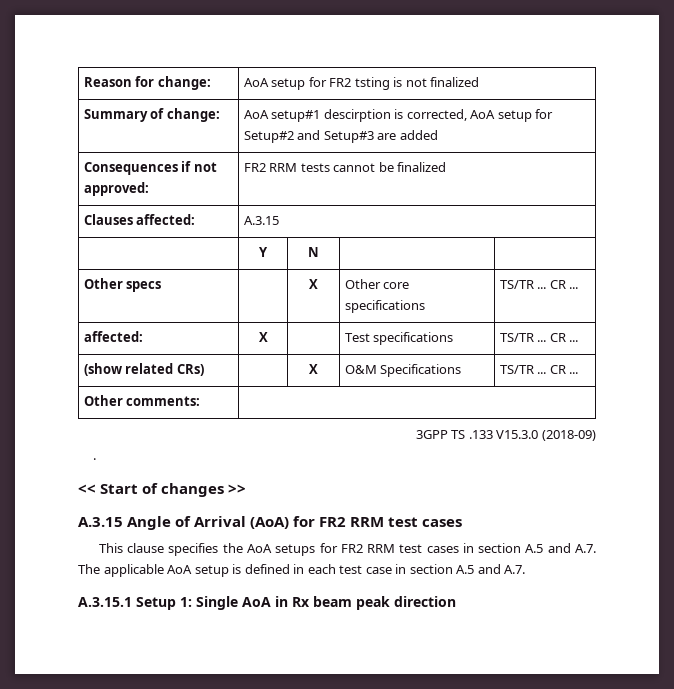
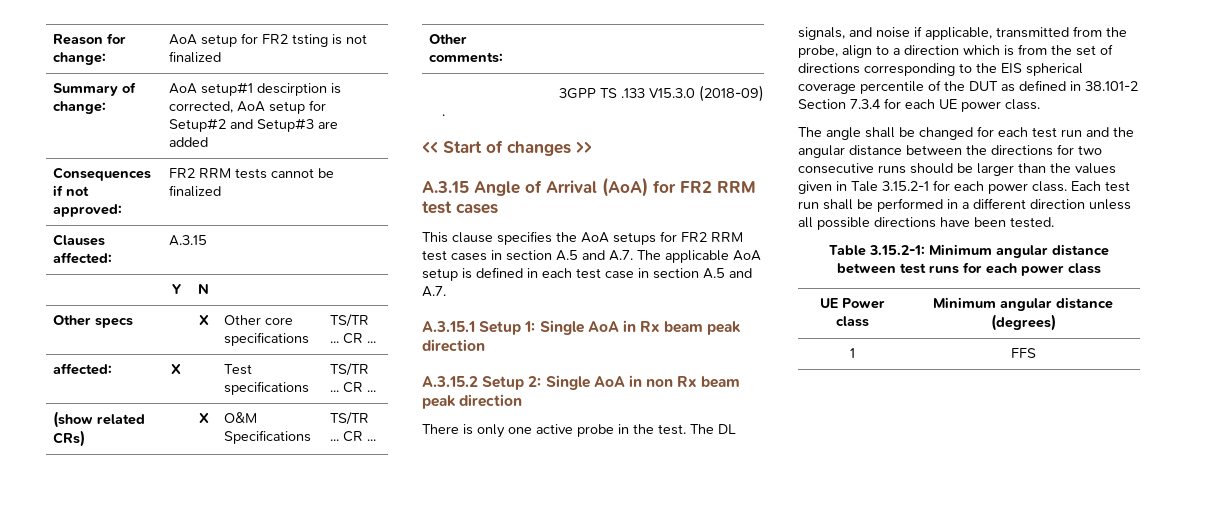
+ A.3.15.2 Setup 2: Single AoA in non Rx beam peak direction
+ There is only one active probe in the test. The DL signals, and noise if applicable, transmitted from the probe, align to a direction which is from the set of directions corresponding to the EIS spherical coverage percentile of the DUT as defined in 38.101-2 Section 7.3.4 for each UE power class.
+ The angle shall be changed for each test run and the angular distance between the directions for two consecutive runs should be larger than the values given in Tale 3.15.2-1 for each power class. Each test run shall be performed in a different direction unless all possible directions have been tested.
+ Table 3.15.2-1: Minimum angular distance between test runs for each power class
+ UE Power class | Minimum angular distance (degrees)
+ 1 | FFS

